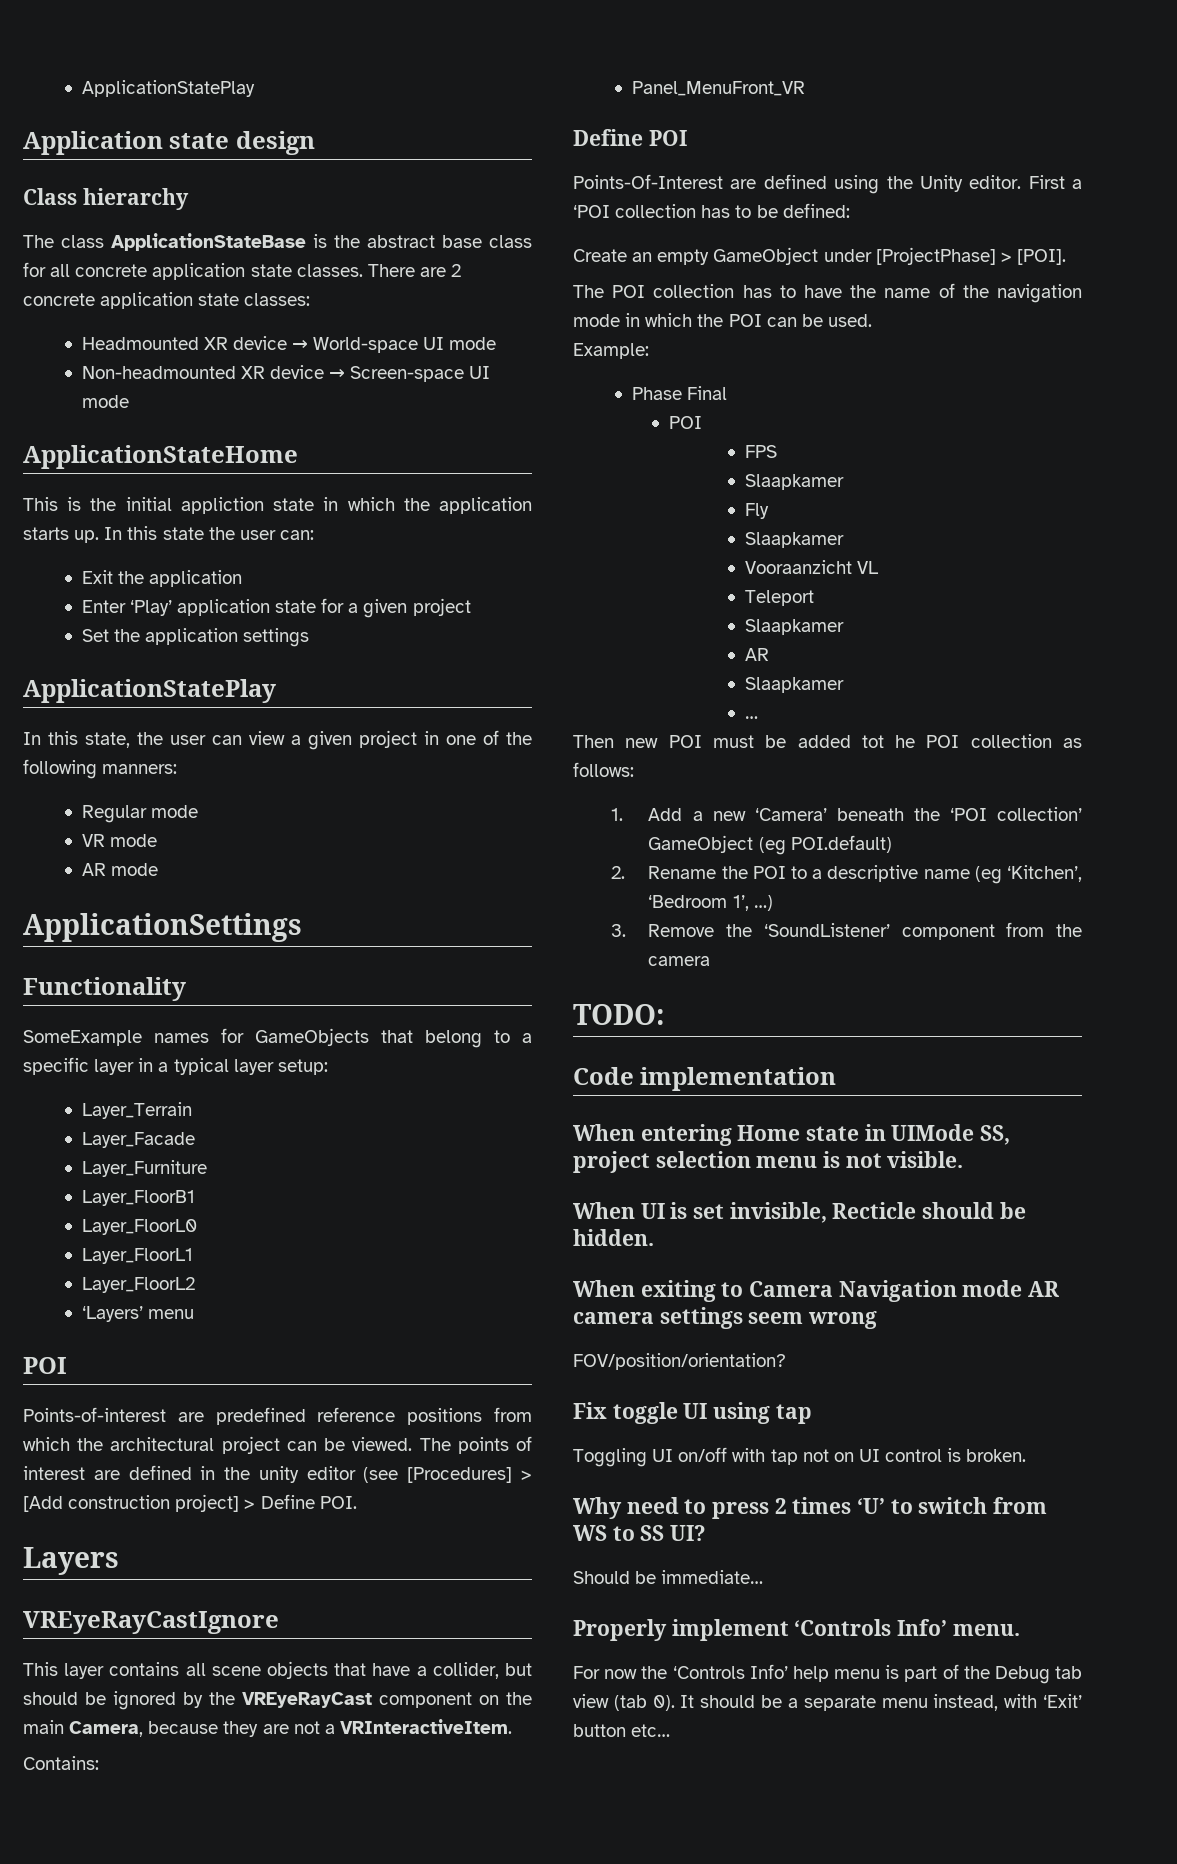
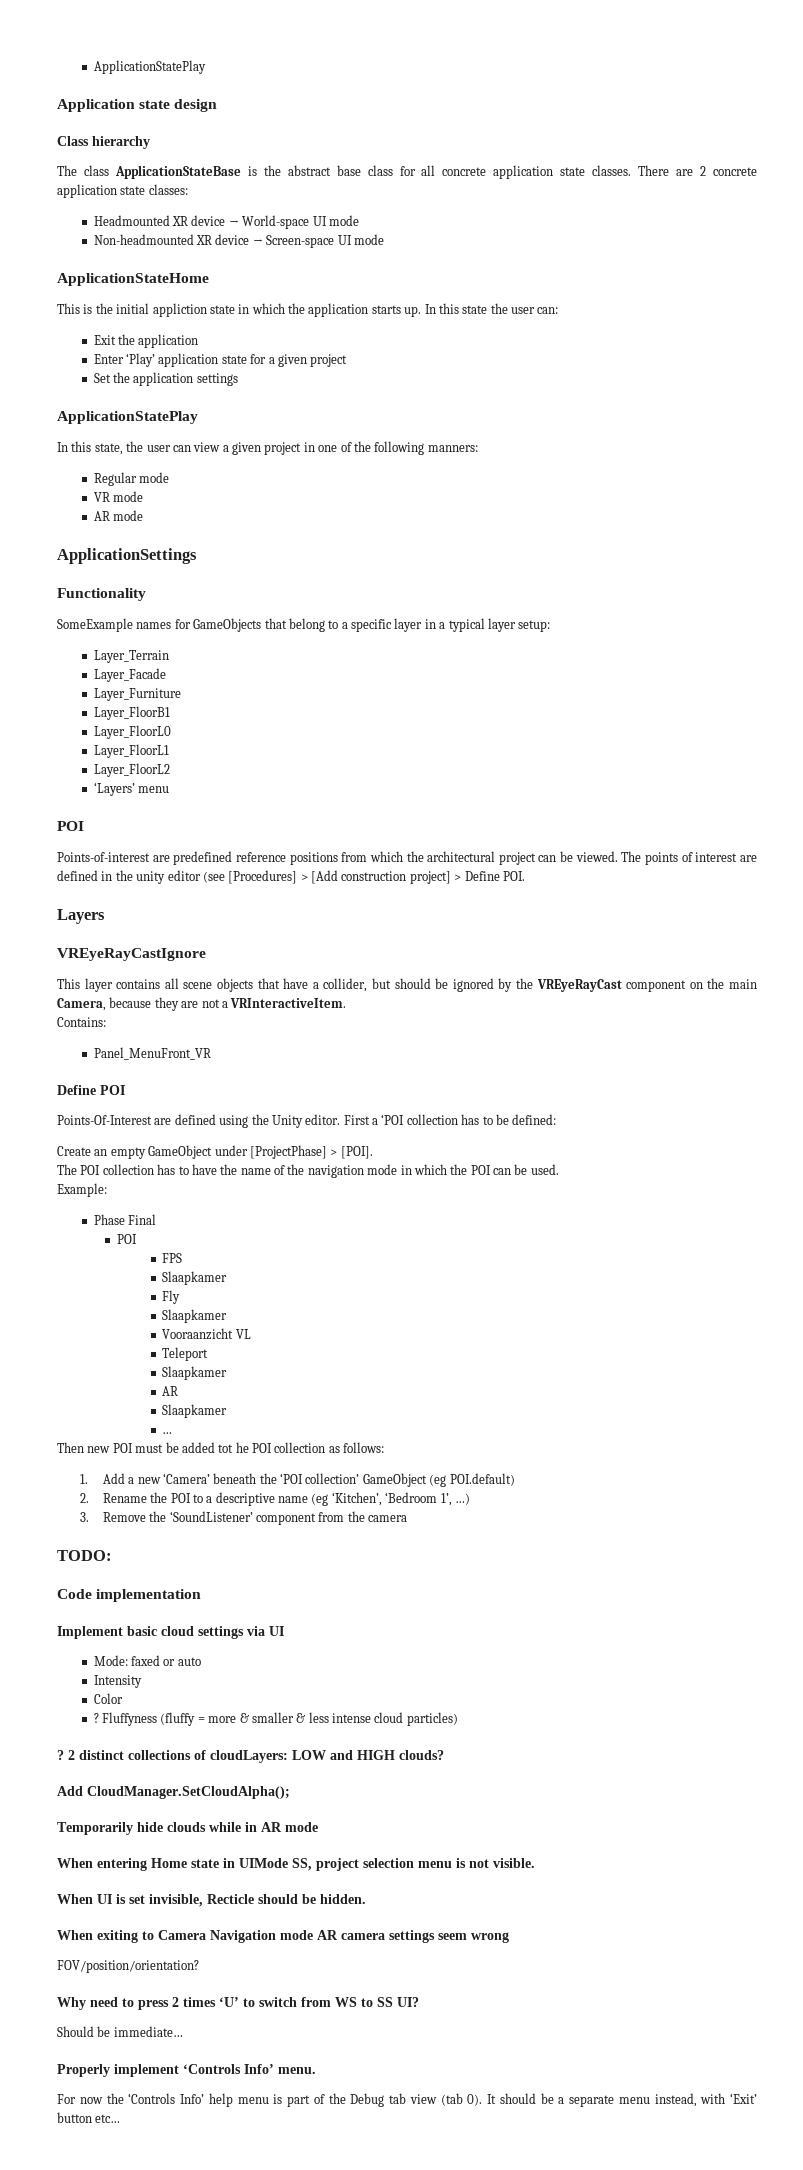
+ Implement basic cloud settings via UI
+ Mode: faxed or auto
+ Intensity
+ Color
+ ? Fluffyness (fluffy = more & smaller & less intense cloud particles)
+ ? 2 distinct collections of cloudLayers: LOW and HIGH clouds?
+ Add CloudManager.SetCloudAlpha();
+ Temporarily hide clouds while in AR mode
- Fix toggle UI using tap
- Toggling UI on/off with tap not on UI control is broken.

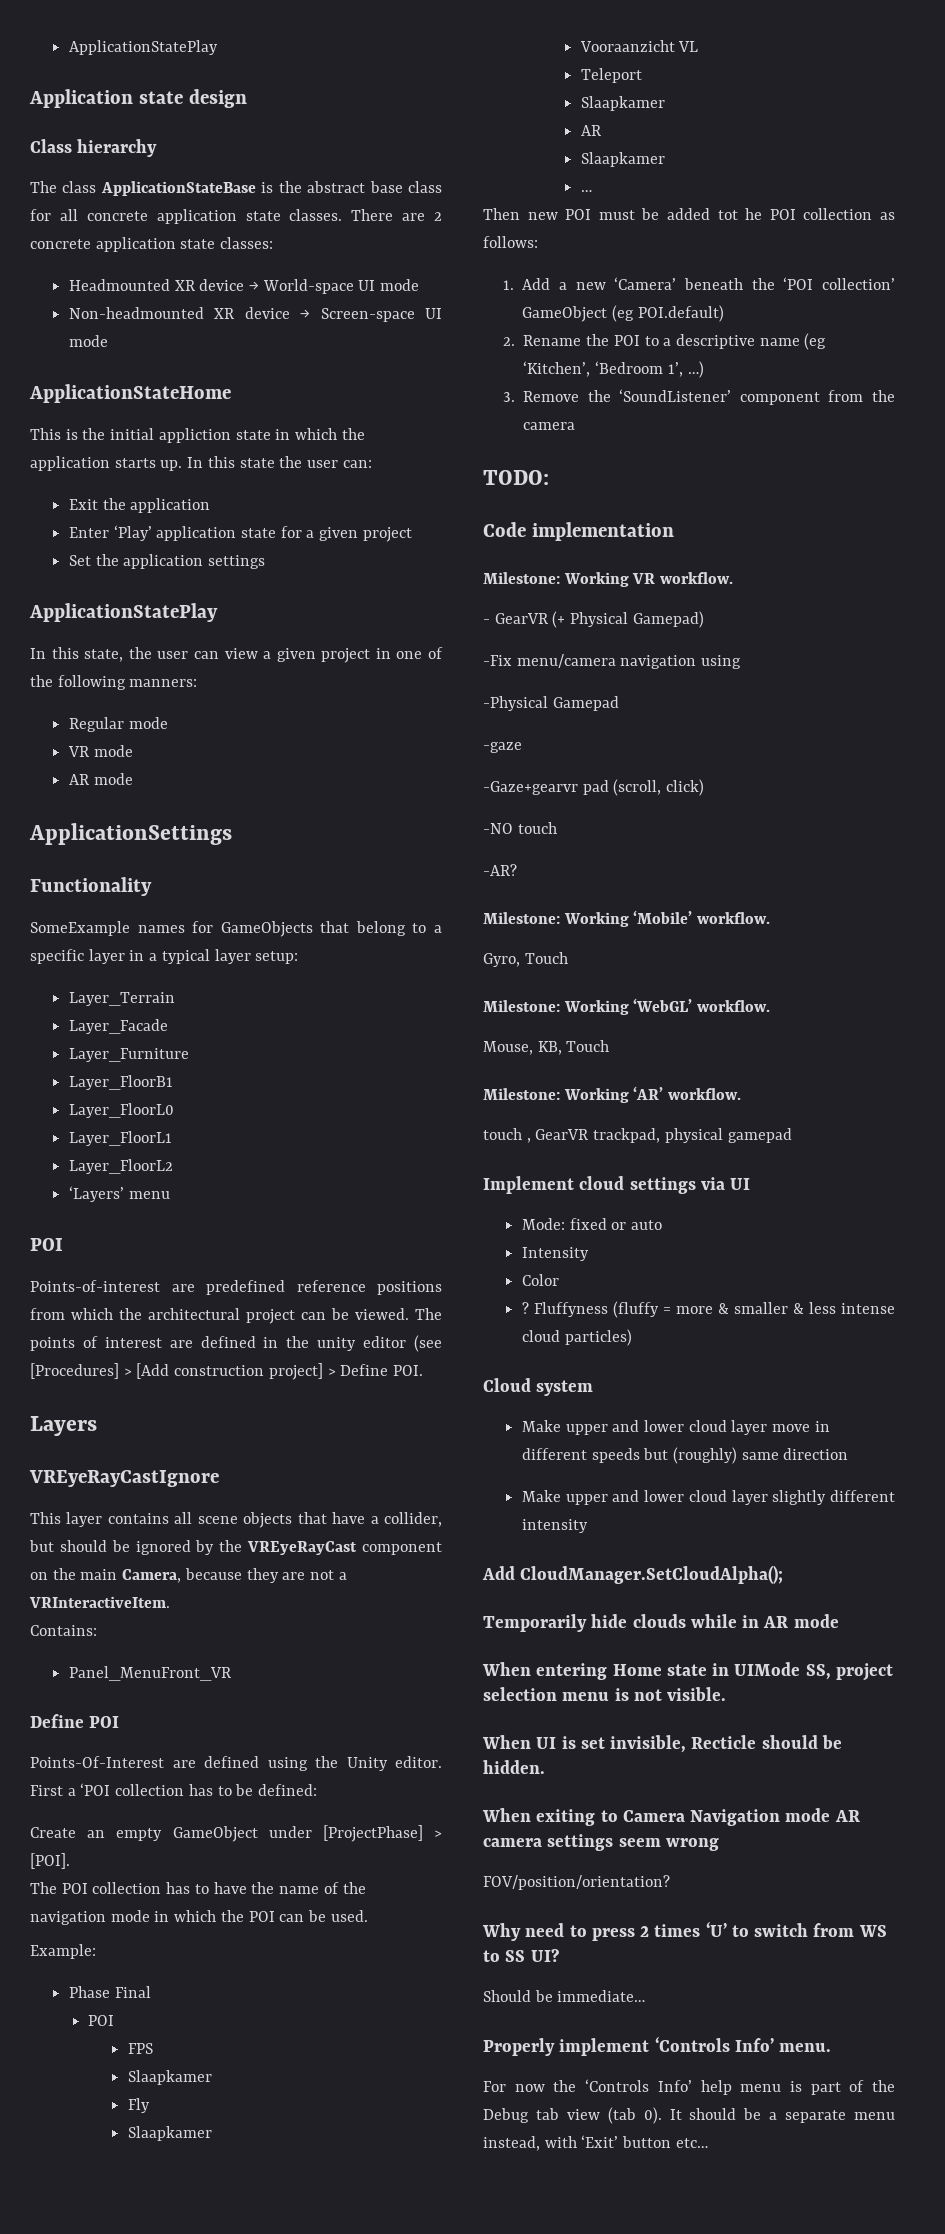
+ Milestone: Working VR workflow.
+ - GearVR (+ Physical Gamepad)
+ -Fix menu/camera navigation using
+ -Physical Gamepad
+ -gaze
+ -Gaze+gearvr pad (scroll, click)
+ -NO touch
+ -AR?
+ Milestone: Working ‘Mobile’ workflow.
+ Gyro, Touch
+ Milestone: Working ‘WebGL’ workflow.
+ Mouse, KB, Touch
+ Milestone: Working ‘AR’ workflow.
+ touch , GearVR trackpad, physical gamepad
- Implement basic cloud settings via UI
+ Implement cloud settings via UI
- Mode: faxed or auto
+ Mode: fixed or auto
- ? 2 distinct collections of cloudLayers: LOW and HIGH clouds?
+ Cloud system
+ Make upper and lower cloud layer move in different speeds but (roughly) same direction
+ Make upper and lower cloud layer slightly different intensity

